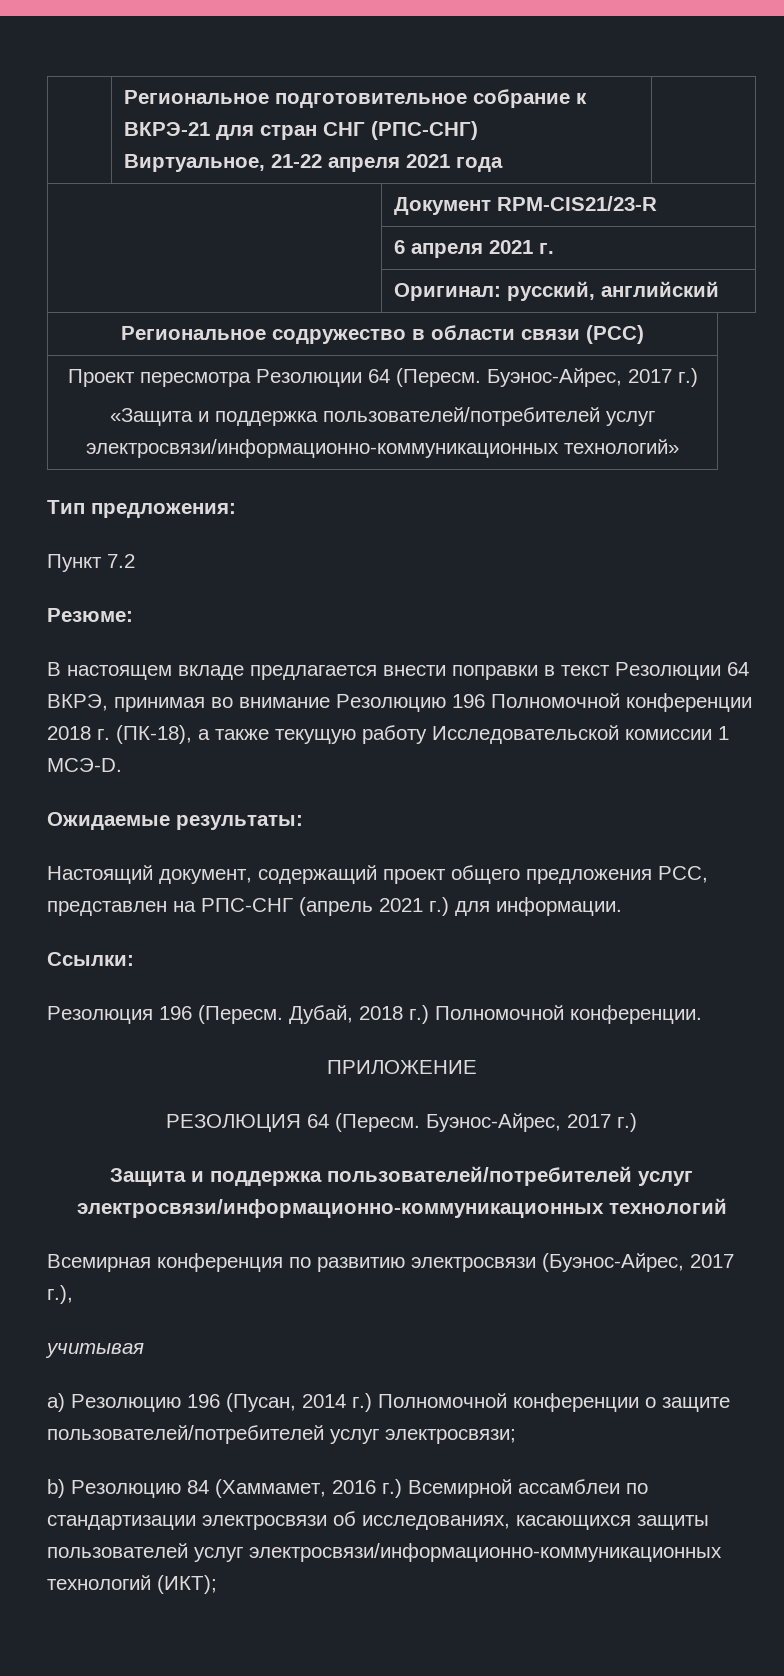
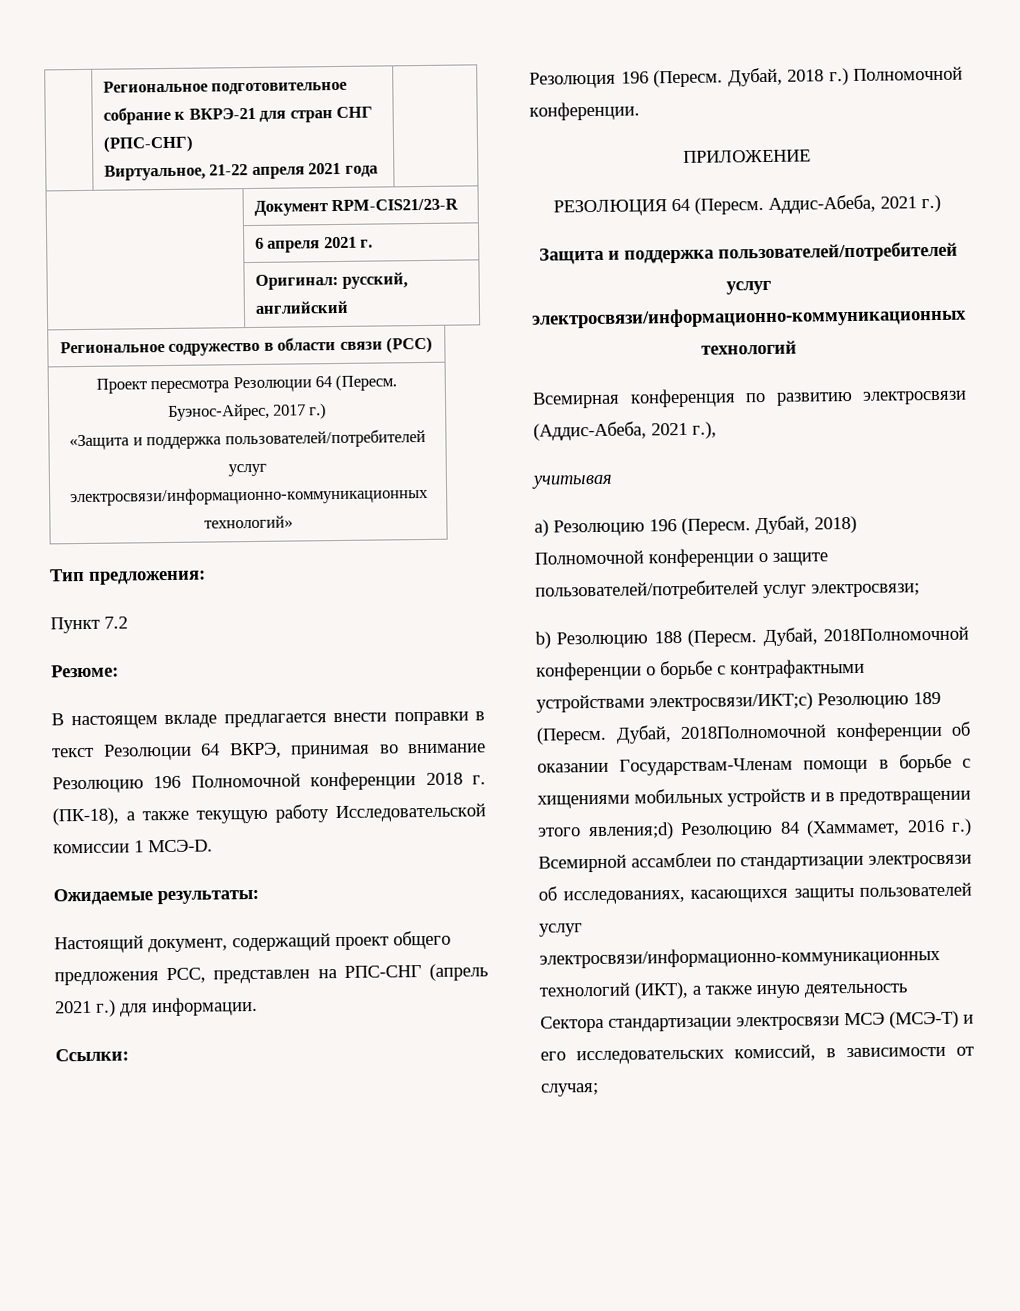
- РЕЗОЛЮЦИЯ 64 (Пересм. Буэнос-Айрес, 2017 г.)
+ РЕЗОЛЮЦИЯ 64 (Пересм. Аддис-Абеба, 2021 г.)
- Всемирная конференция по развитию электросвязи (Буэнос-Айрес, 2017 г.),
+ Всемирная конференция по развитию электросвязи (Аддис-Абеба, 2021 г.),
- а) Резолюцию 196 (Пусан, 2014 г.) Полномочной конференции о защите пользователей/потребителей услуг электросвязи;
+ а) Резолюцию 196 (Пересм. Дубай, 2018) Полномочной конференции о защите пользователей/потребителей услуг электросвязи;
- b) Резолюцию 84 (Хаммамет, 2016 г.) Всемирной ассамблеи по стандартизации электросвязи об исследованиях, касающихся защиты пользователей услуг электросвязи/информационно-коммуникационных технологий (ИКТ);
+ b) Резолюцию 188 (Пересм. Дубай, 2018Полномочной конференции о борьбе с контрафактными устройствами электросвязи/ИКТ;с) Резолюцию 189 (Пересм. Дубай, 2018Полномочной конференции об оказании Государствам-Членам помощи в борьбе с хищениями мобильных устройств и в предотвращении этого явления;d) Резолюцию 84 (Хаммамет, 2016 г.) Всемирной ассамблеи по стандартизации электросвязи об исследованиях, касающихся защиты пользователей услуг электросвязи/информационно-коммуникационных технологий (ИКТ), а также иную деятельность Сектора стандартизации электросвязи МСЭ (МСЭ-Т) и его исследовательских комиссий, в зависимости от случая;

